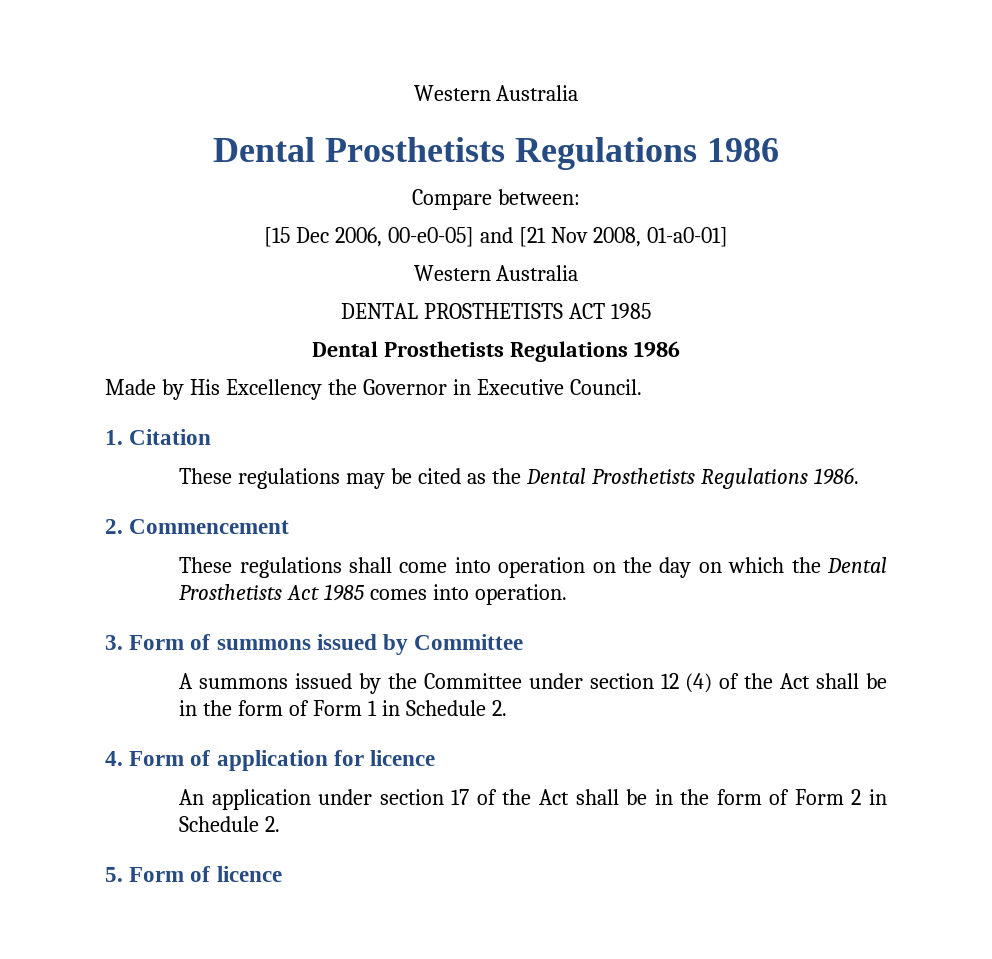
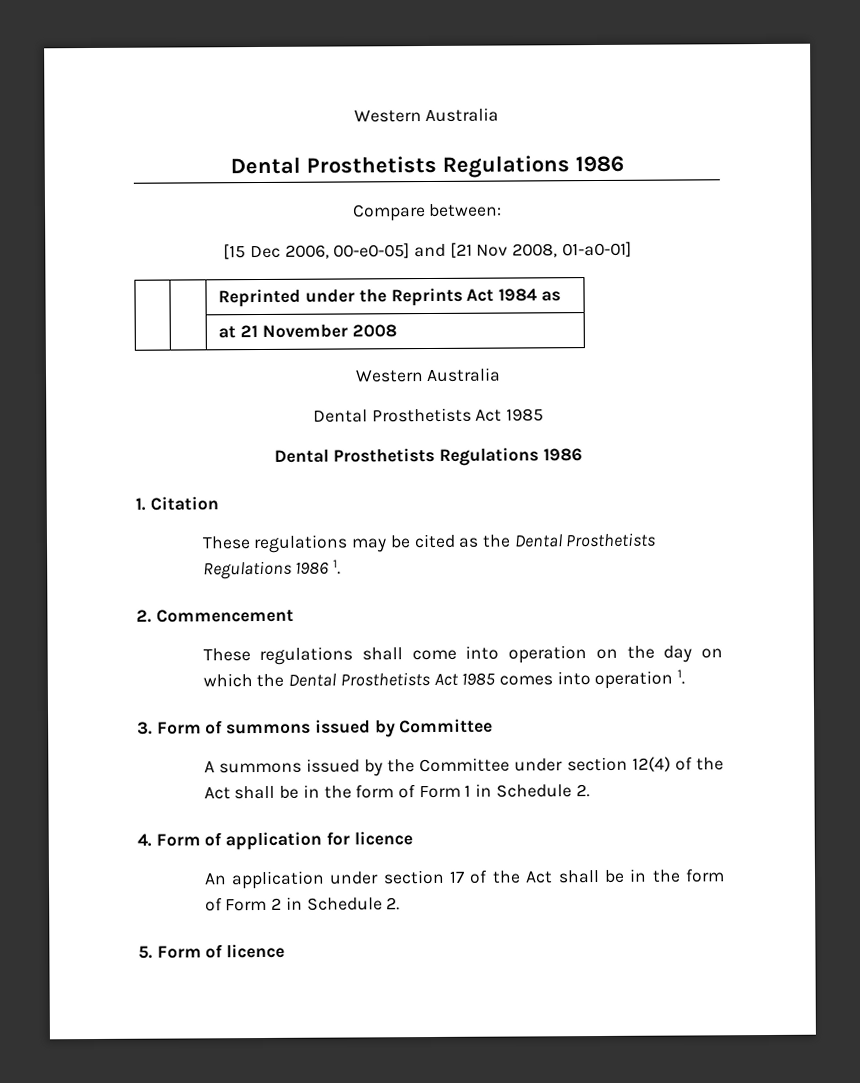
  [15 Dec 2006, 00-e0-05] and [21 Nov 2008, 01-a0-01]
+ | | Reprinted under the Reprints Act 1984 as
+ | | at 21 November 2008
  Western Australia
- DENTAL PROSTHETISTS ACT 1985
+ Dental Prosthetists Act 1985
- Made by His Excellency the Governor in Executive Council.
- These regulations may be cited as the Dental Prosthetists Regulations 1986.
+ These regulations may be cited as the Dental Prosthetists Regulations 1986 1.
- These regulations shall come into operation on the day on which the Dental Prosthetists Act 1985 comes into operation.
+ These regulations shall come into operation on the day on which the Dental Prosthetists Act 1985 comes into operation 1.
- A summons issued by the Committee under section 12 (4) of the Act shall be in the form of Form 1 in Schedule 2.
+ A summons issued by the Committee under section 12(4) of the Act shall be in the form of Form 1 in Schedule 2.

